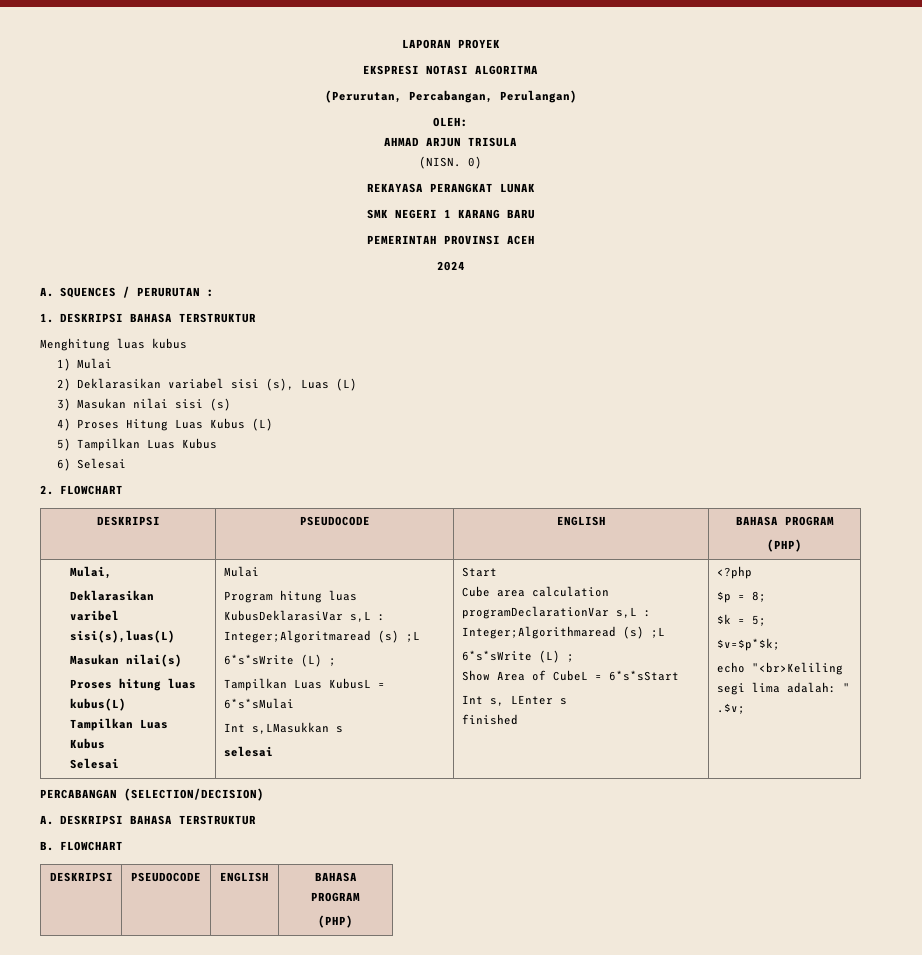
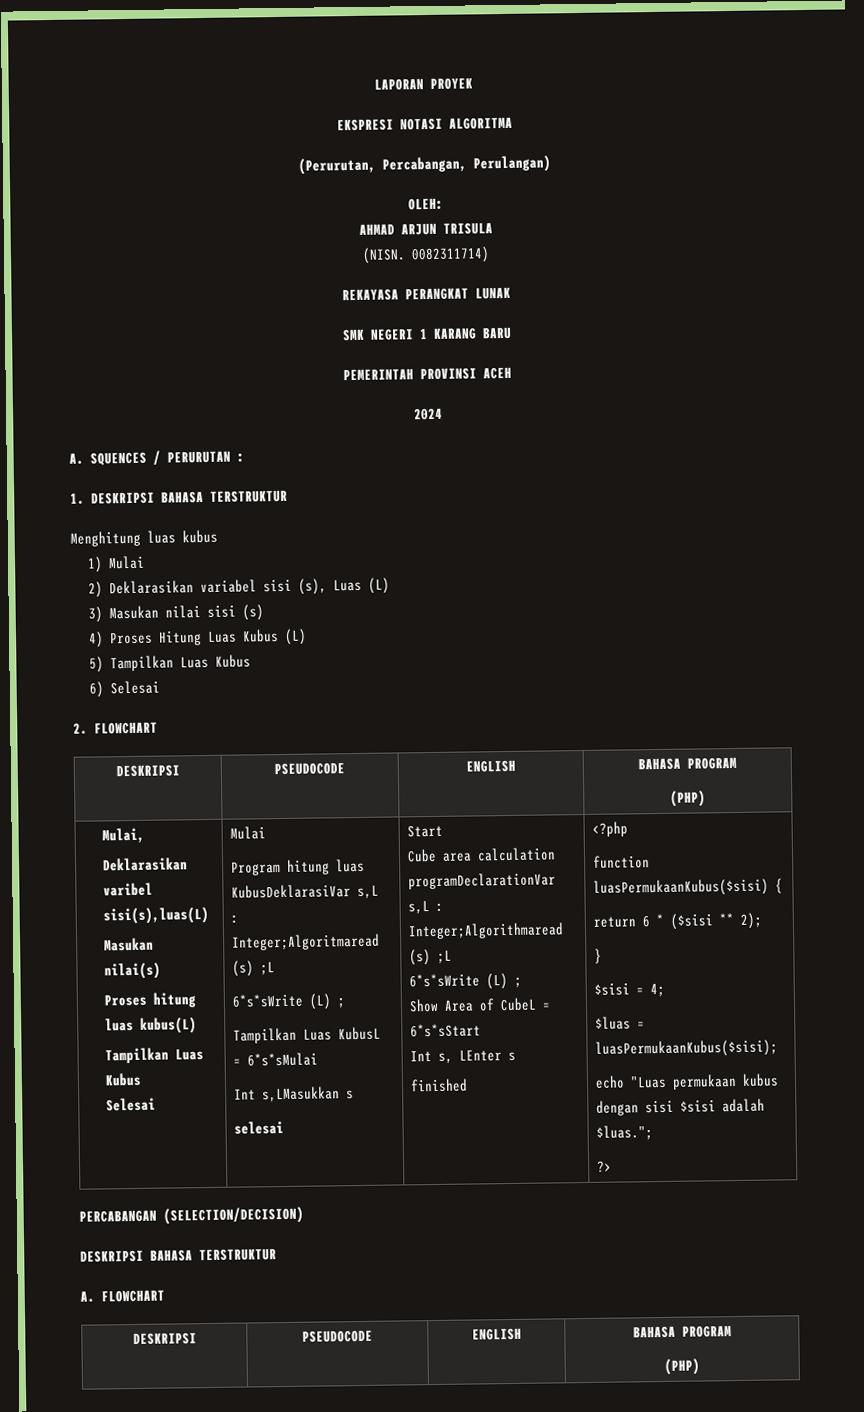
- 0)
+ 0082311714)
- $p = 8;
- $k = 5;
- $v=$p*$k;
- echo "<br>Keliling segi lima adalah: " .$v;
+ function luasPermukaanKubus($sisi) {
+ return 6 * ($sisi ** 2);
+ }
+ $sisi = 4;
+ $luas = luasPermukaanKubus($sisi);
+ echo "Luas permukaan kubus dengan sisi $sisi adalah $luas.";
+ ?>
  PERCABANGAN (SELECTION/DECISION)
- A. DESKRIPSI BAHASA TERSTRUKTUR
- B. FLOWCHART
+ DESKRIPSI BAHASA TERSTRUKTUR
+ A. FLOWCHART

